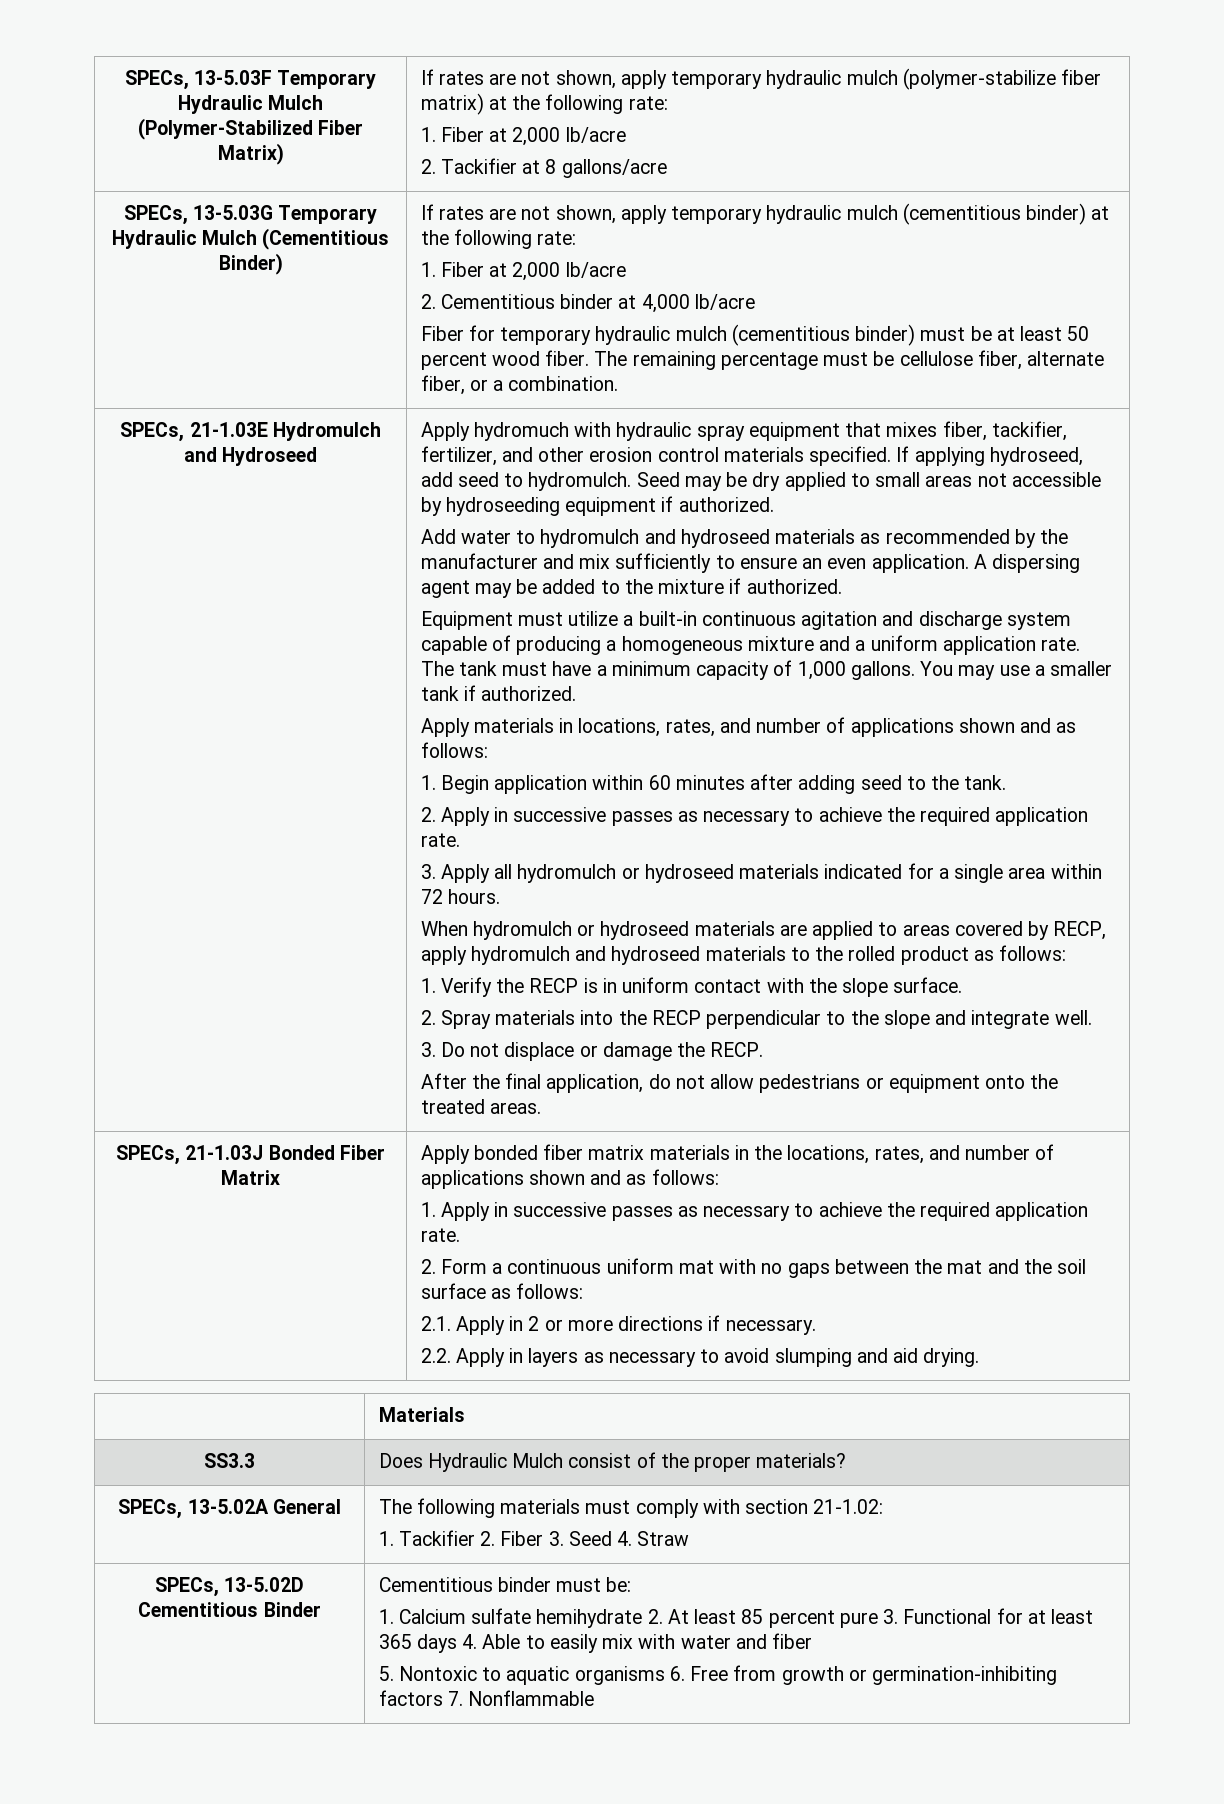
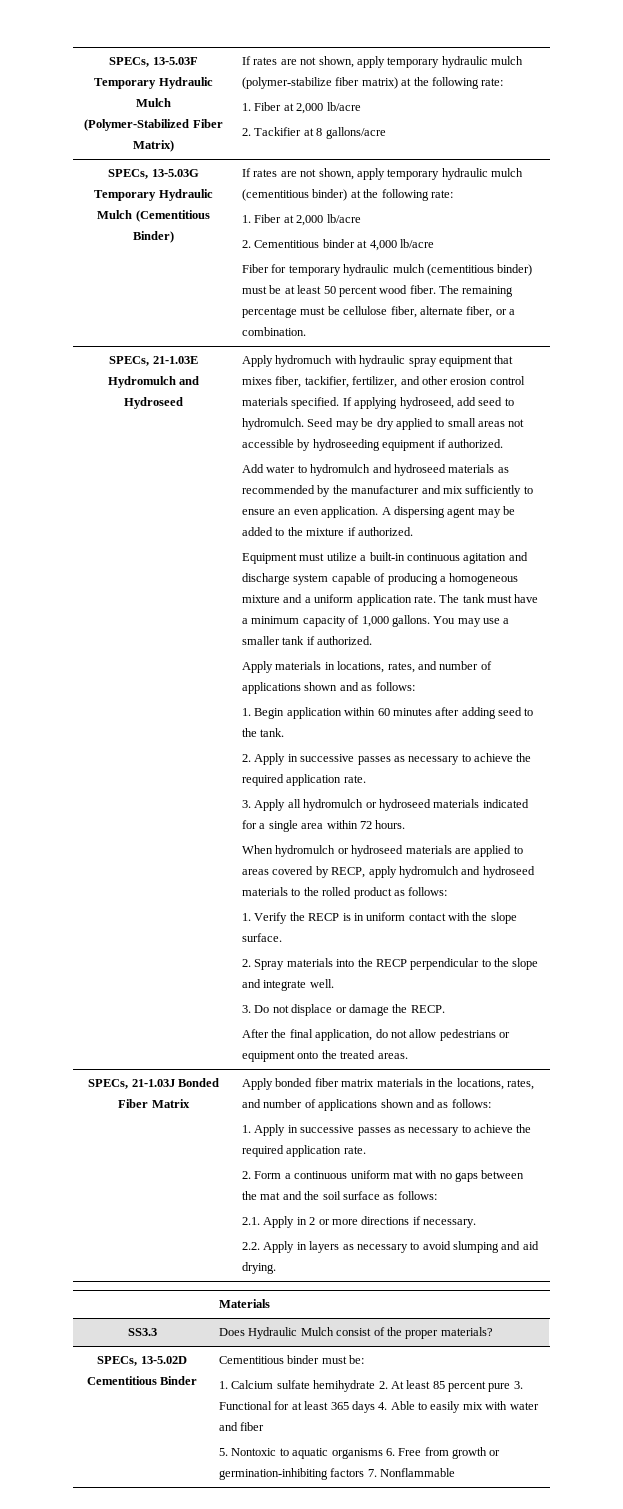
- SPECs, 13-5.02A General | The following materials must comply with section 21-1.02:
- 1. Tackifier 2. Fiber 3. Seed 4. Straw

